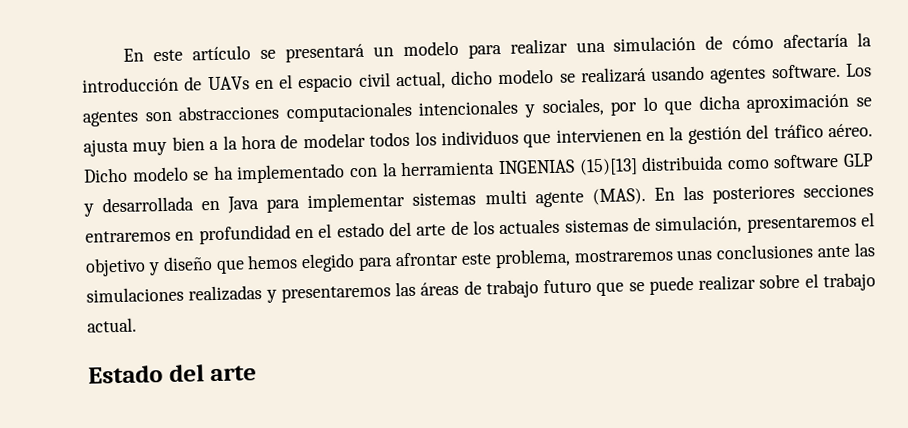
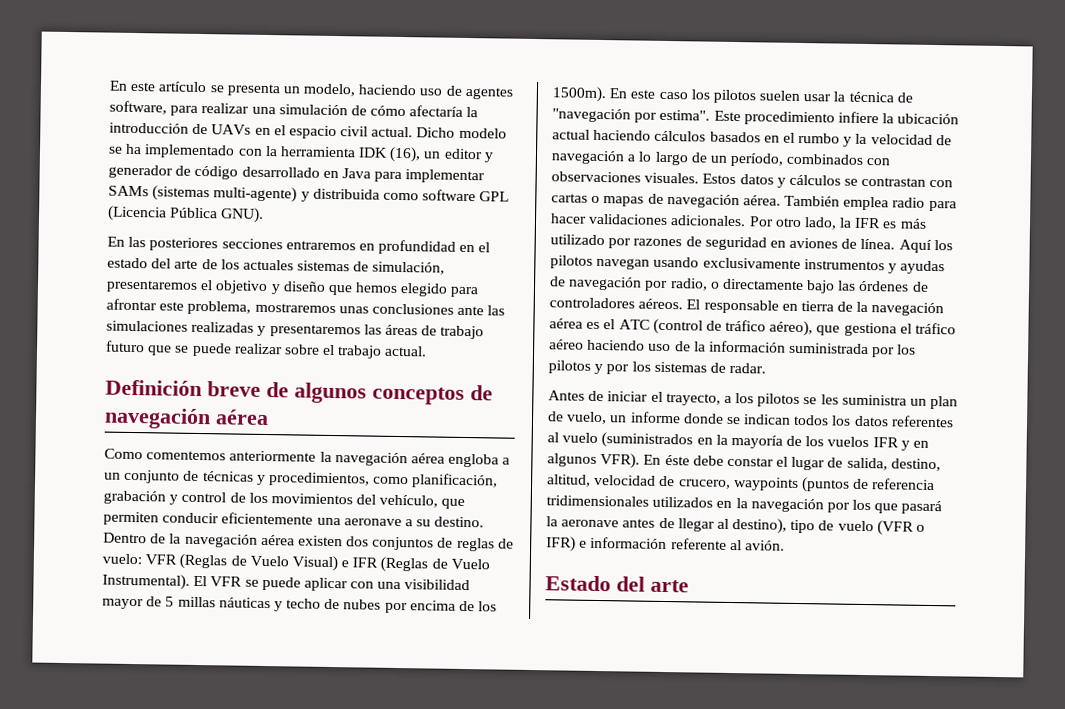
- En este artículo se presentará un modelo para realizar una simulación de cómo afectaría la introducción de UAVs en el espacio civil actual, dicho modelo se realizará usando agentes software. Los agentes son abstracciones computacionales intencionales y sociales, por lo que dicha aproximación se ajusta muy bien a la hora de modelar todos los individuos que intervienen en la gestión del tráfico aéreo.
+ En este artículo se presenta un modelo, haciendo uso de agentes software, para realizar una simulación de cómo afectaría la introducción de UAVs en el espacio civil actual.
- Dicho modelo se ha implementado con la herramienta INGENIAS (15)[13] distribuida como software GLP y desarrollada en Java para implementar sistemas multi agente (MAS). En las posteriores secciones entraremos en profundidad en el estado del arte de los actuales sistemas de simulación, presentaremos el objetivo y diseño que hemos elegido para afrontar este problema, mostraremos unas conclusiones ante las simulaciones realizadas y presentaremos las áreas de trabajo futuro que se puede realizar sobre el trabajo actual.
+ Dicho modelo se ha implementado con la herramienta IDK (16), un editor y generador de código desarrollado en Java para implementar SAMs (sistemas multi-agente) y distribuida como software GPL (Licencia Pública GNU).
+ En las posteriores secciones entraremos en profundidad en el estado del arte de los actuales sistemas de simulación, presentaremos el objetivo y diseño que hemos elegido para afrontar este problema, mostraremos unas conclusiones ante las simulaciones realizadas y presentaremos las áreas de trabajo futuro que se puede realizar sobre el trabajo actual.
+ Definición breve de algunos conceptos de navegación aérea
+ Como comentemos anteriormente la navegación aérea engloba a un conjunto de técnicas y procedimientos, como planificación, grabación y control de los movimientos del vehículo, que permiten conducir eficientemente una aeronave a su destino. Dentro de la navegación aérea existen dos conjuntos de reglas de vuelo: VFR (Reglas de Vuelo Visual) e IFR (Reglas de Vuelo Instrumental). El VFR se puede aplicar con una visibilidad mayor de 5 millas náuticas y techo de nubes por encima de los 1500m). En este caso los pilotos suelen usar la técnica de "navegación por estima". Este procedimiento infiere la ubicación actual haciendo cálculos basados en el rumbo y la velocidad de navegación a lo largo de un período, combinados con observaciones visuales. Estos datos y cálculos se contrastan con cartas o mapas de navegación aérea. También emplea radio para hacer validaciones adicionales. Por otro lado, la IFR es más utilizado por razones de seguridad en aviones de línea. Aquí los pilotos navegan usando exclusivamente instrumentos y ayudas de navegación por radio, o directamente bajo las órdenes de controladores aéreos. El responsable en tierra de la navegación aérea es el ATC (control de tráfico aéreo), que gestiona el tráfico aéreo haciendo uso de la información suministrada por los pilotos y por los sistemas de radar.
+ Antes de iniciar el trayecto, a los pilotos se les suministra un plan de vuelo, un informe donde se indican todos los datos referentes al vuelo (suministrados en la mayoría de los vuelos IFR y en algunos VFR). En éste debe constar el lugar de salida, destino, altitud, velocidad de crucero, waypoints (puntos de referencia tridimensionales utilizados en la navegación por los que pasará la aeronave antes de llegar al destino), tipo de vuelo (VFR o IFR) e información referente al avión.

